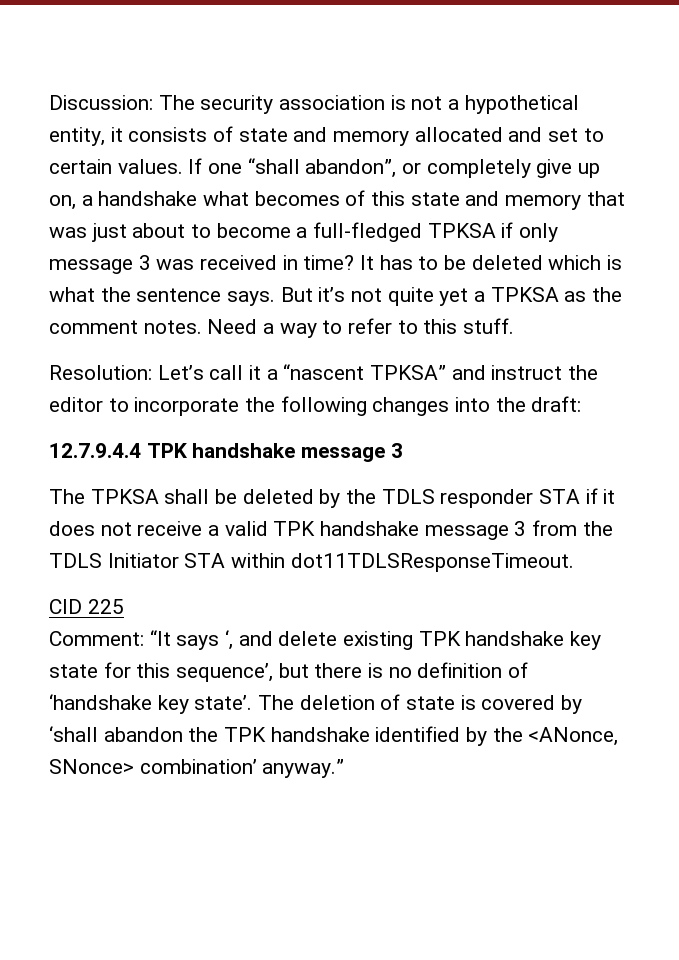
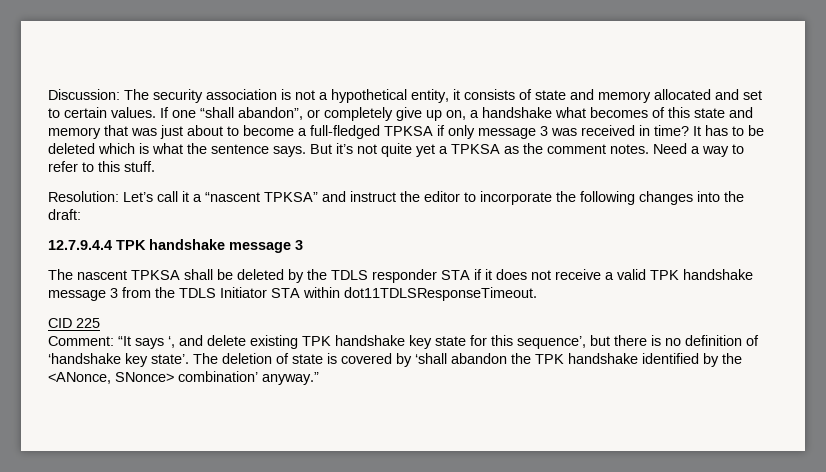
- The TPKSA shall be deleted by the TDLS responder STA if it does not receive a valid TPK handshake message 3 from the TDLS Initiator STA within dot11TDLSResponseTimeout.
+ The nascent TPKSA shall be deleted by the TDLS responder STA if it does not receive a valid TPK handshake message 3 from the TDLS Initiator STA within dot11TDLSResponseTimeout.

